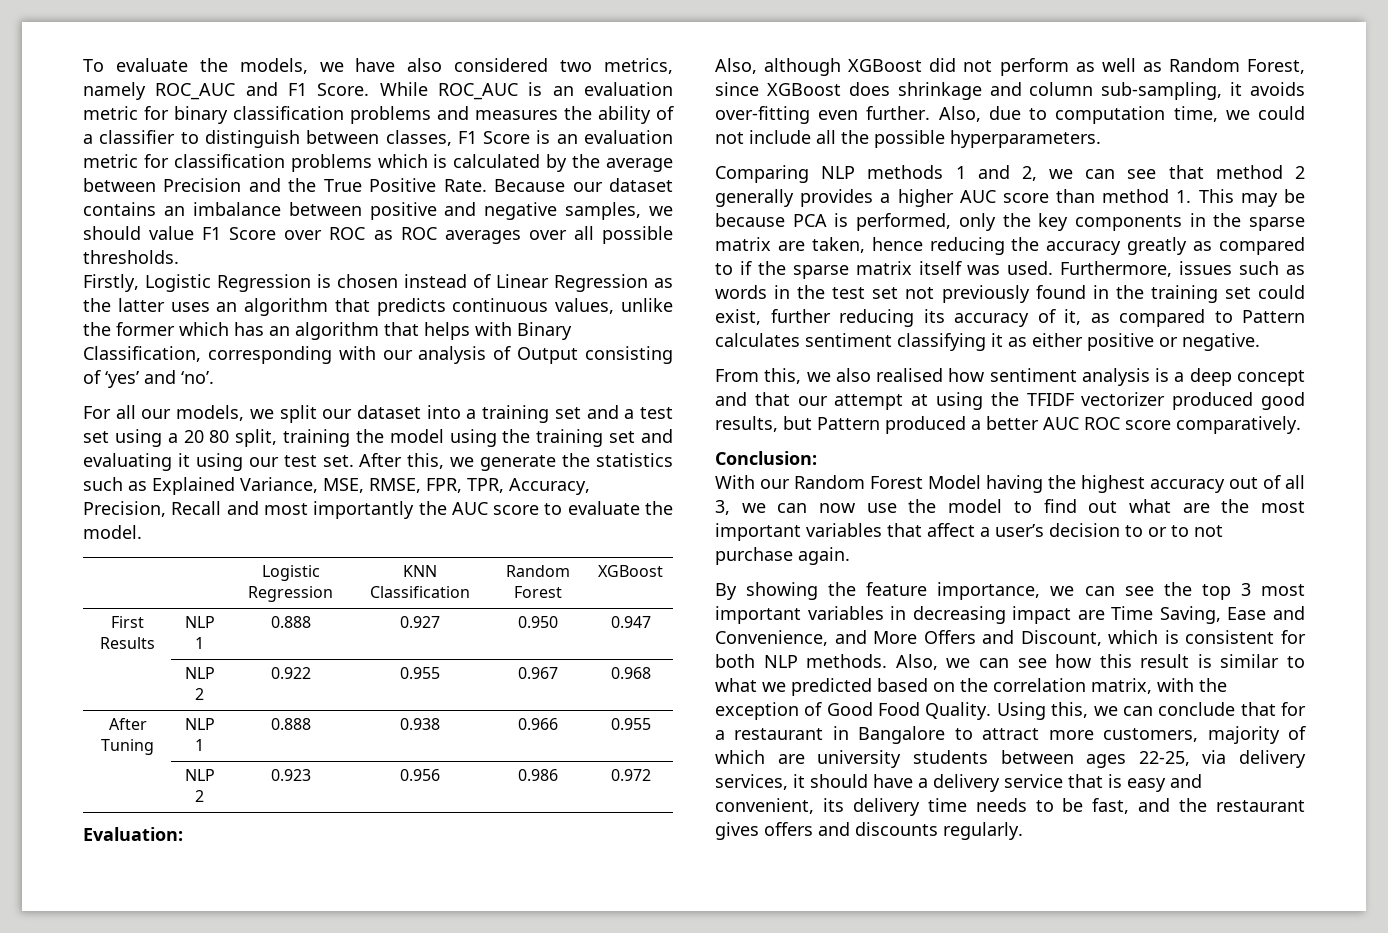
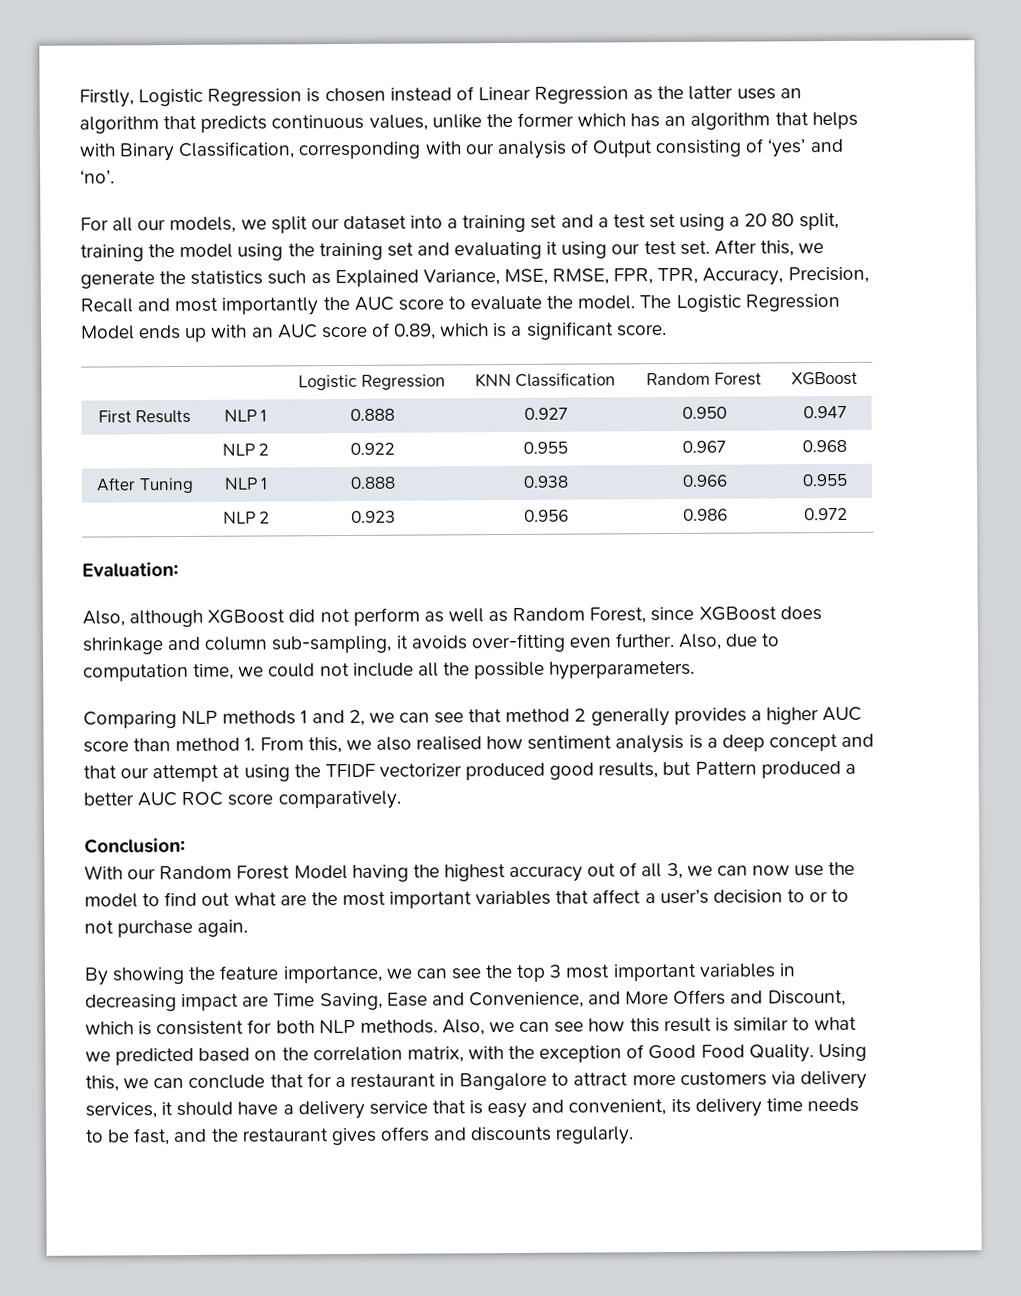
- To evaluate the models, we have also considered two metrics, namely ROC_AUC and F1 Score. While ROC_AUC is an evaluation metric for binary classification problems and measures the ability of a classifier to distinguish between classes, F1 Score is an evaluation metric for classification problems which is calculated by the average between Precision and the True Positive Rate. Because our dataset contains an imbalance between positive and negative samples, we should value F1 Score over ROC as ROC averages over all possible thresholds.
+ The Logistic Regression Model ends up with an AUC score of 0.89, which is a significant score.
- Comparing NLP methods 1 and 2, we can see that method 2 generally provides a higher AUC score than method 1. This may be because PCA is performed, only the key components in the sparse matrix are taken, hence reducing the accuracy greatly as compared to if the sparse matrix itself was used. Furthermore, issues such as words in the test set not previously found in the training set could exist, further reducing its accuracy of it, as compared to Pattern calculates sentiment classifying it as either positive or negative.
- From this, we also realised how sentiment analysis is a deep concept and that our attempt at using the TFIDF vectorizer produced good results, but Pattern produced a better AUC ROC score comparatively.
+ Comparing NLP methods 1 and 2, we can see that method 2 generally provides a higher AUC score than method 1. From this, we also realised how sentiment analysis is a deep concept and that our attempt at using the TFIDF vectorizer produced good results, but Pattern produced a better AUC ROC score comparatively.
- Using this, we can conclude that for a restaurant in Bangalore to attract more customers, majority of which are university students between ages 22-25, via delivery services, it should have a delivery service that is easy and convenient, its delivery time needs to be fast, and the restaurant gives offers and discounts regularly.
+ Using this, we can conclude that for a restaurant in Bangalore to attract more customers via delivery services, it should have a delivery service that is easy and convenient, its delivery time needs to be fast, and the restaurant gives offers and discounts regularly.

